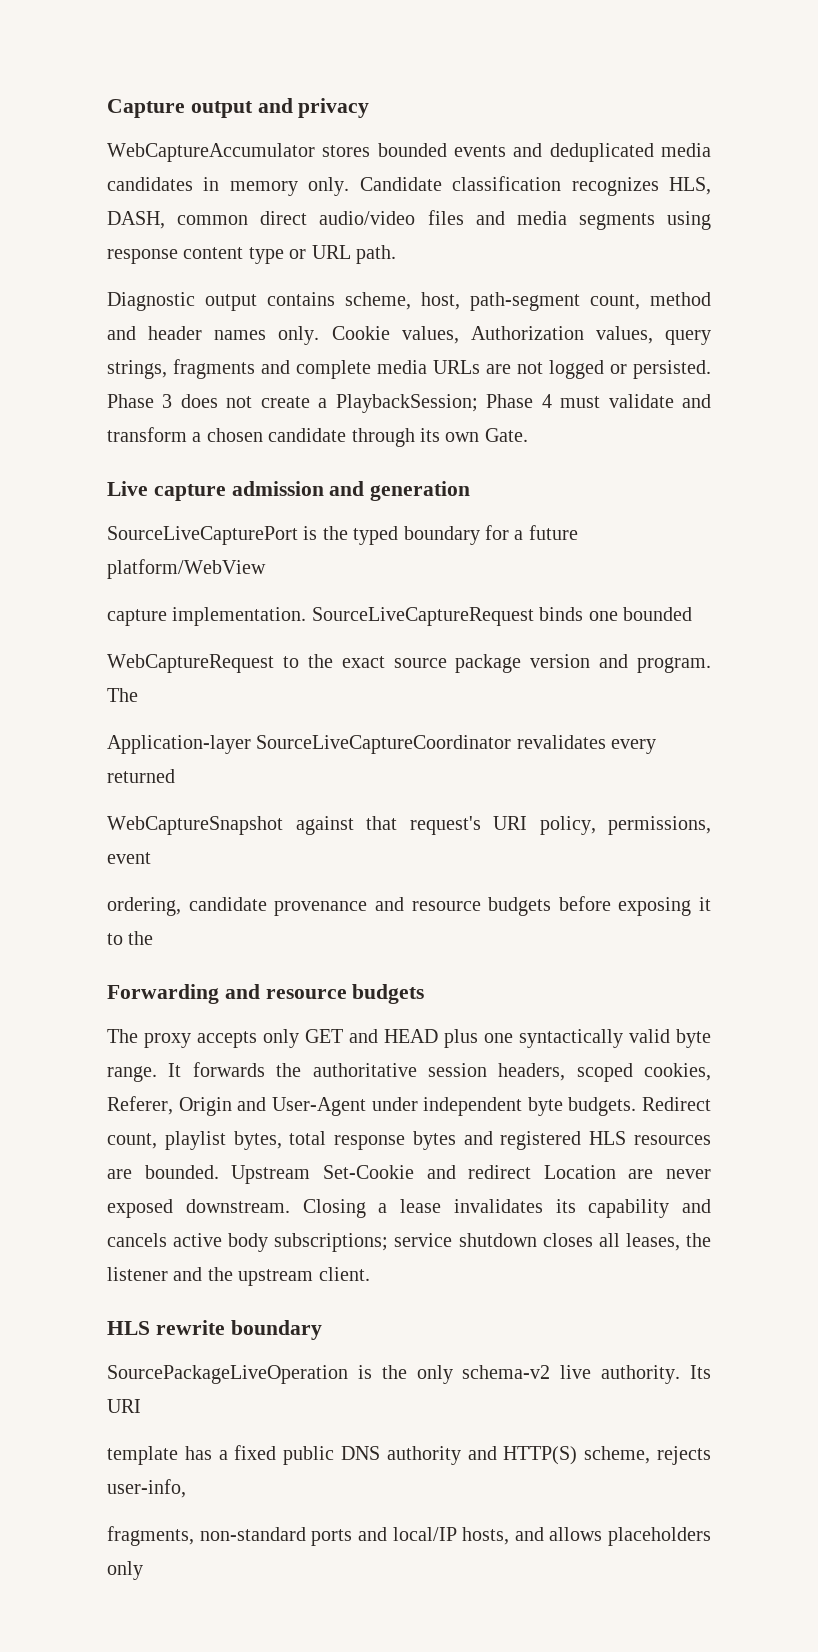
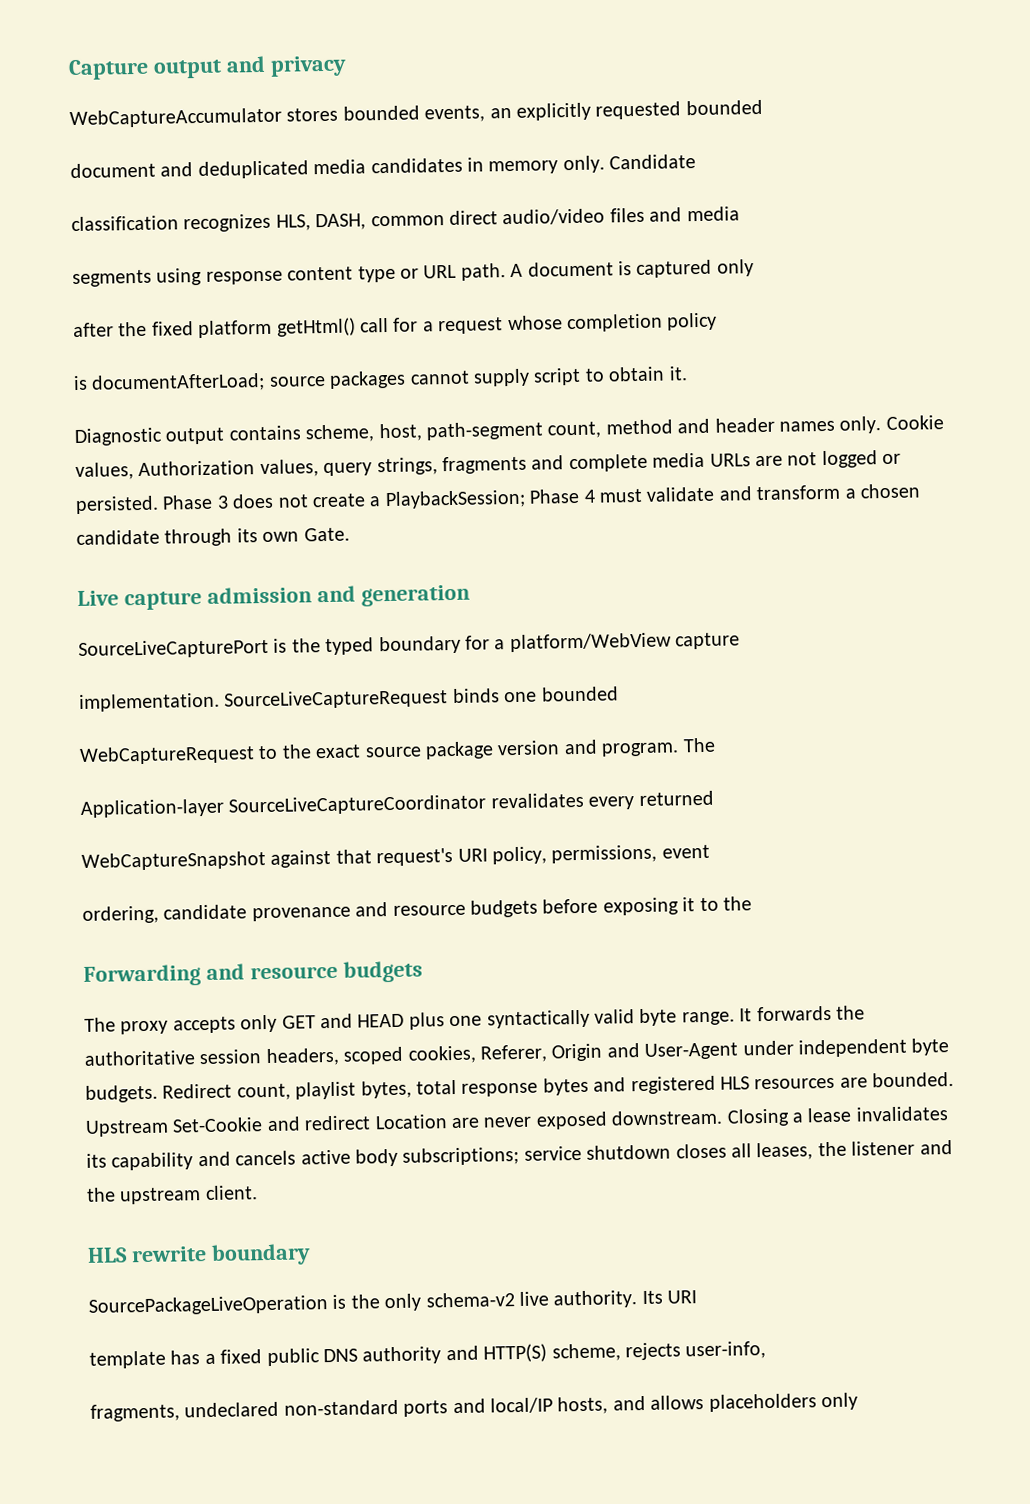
- WebCaptureAccumulator stores bounded events and deduplicated media candidates in memory only.
+ WebCaptureAccumulator stores bounded events, an explicitly requested bounded
+ document and deduplicated media candidates in memory only.
- Candidate classification recognizes HLS, DASH, common direct audio/video files and media segments using response content type or URL path.
+ Candidate
+ classification recognizes HLS, DASH, common direct audio/video files and media
+ segments using response content type or URL path. A document is captured only
+ after the fixed platform getHtml() call for a request whose completion policy
+ is documentAfterLoad; source packages cannot supply script to obtain it.
- SourceLiveCapturePort is the typed boundary for a future platform/WebView
- capture implementation.
+ SourceLiveCapturePort is the typed boundary for a platform/WebView capture
+ implementation.
- fragments, non-standard ports and local/IP hosts, and allows placeholders only
+ fragments, undeclared non-standard ports and local/IP hosts, and allows placeholders only

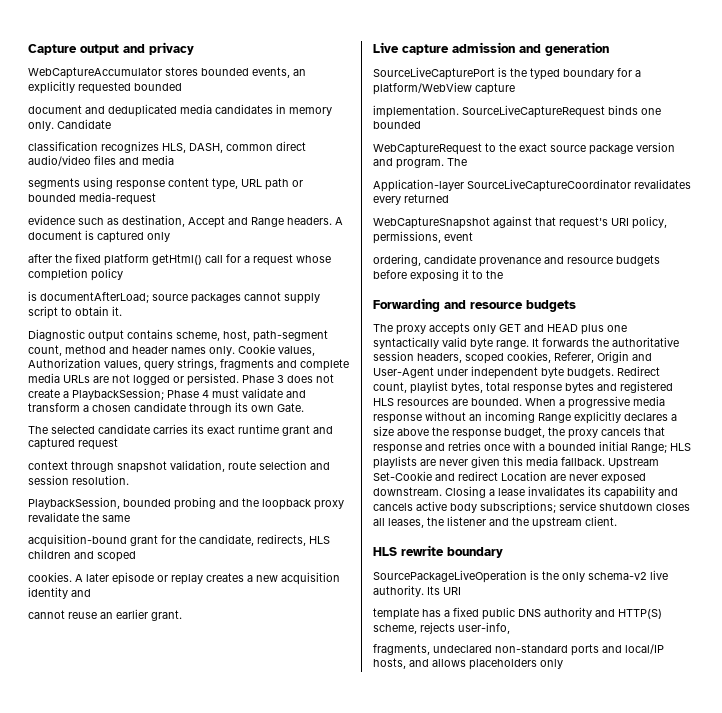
- segments using response content type or URL path.
+ segments using response content type, URL path or bounded media-request
+ evidence such as destination, Accept and Range headers.
+ The selected candidate carries its exact runtime grant and captured request
+ context through snapshot validation, route selection and session resolution.
+ PlaybackSession, bounded probing and the loopback proxy revalidate the same
+ acquisition-bound grant for the candidate, redirects, HLS children and scoped
+ cookies. A later episode or replay creates a new acquisition identity and
+ cannot reuse an earlier grant.
+ When a progressive media response without an incoming Range explicitly declares a size above the response budget, the proxy cancels that response and retries once with a bounded initial Range; HLS playlists are never given this media fallback.

